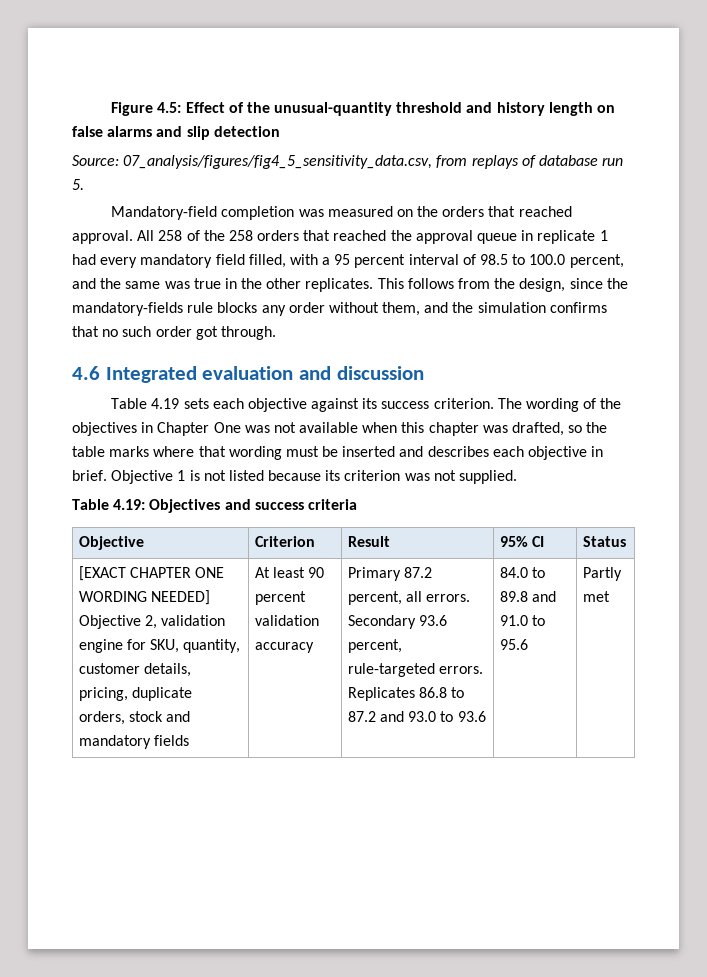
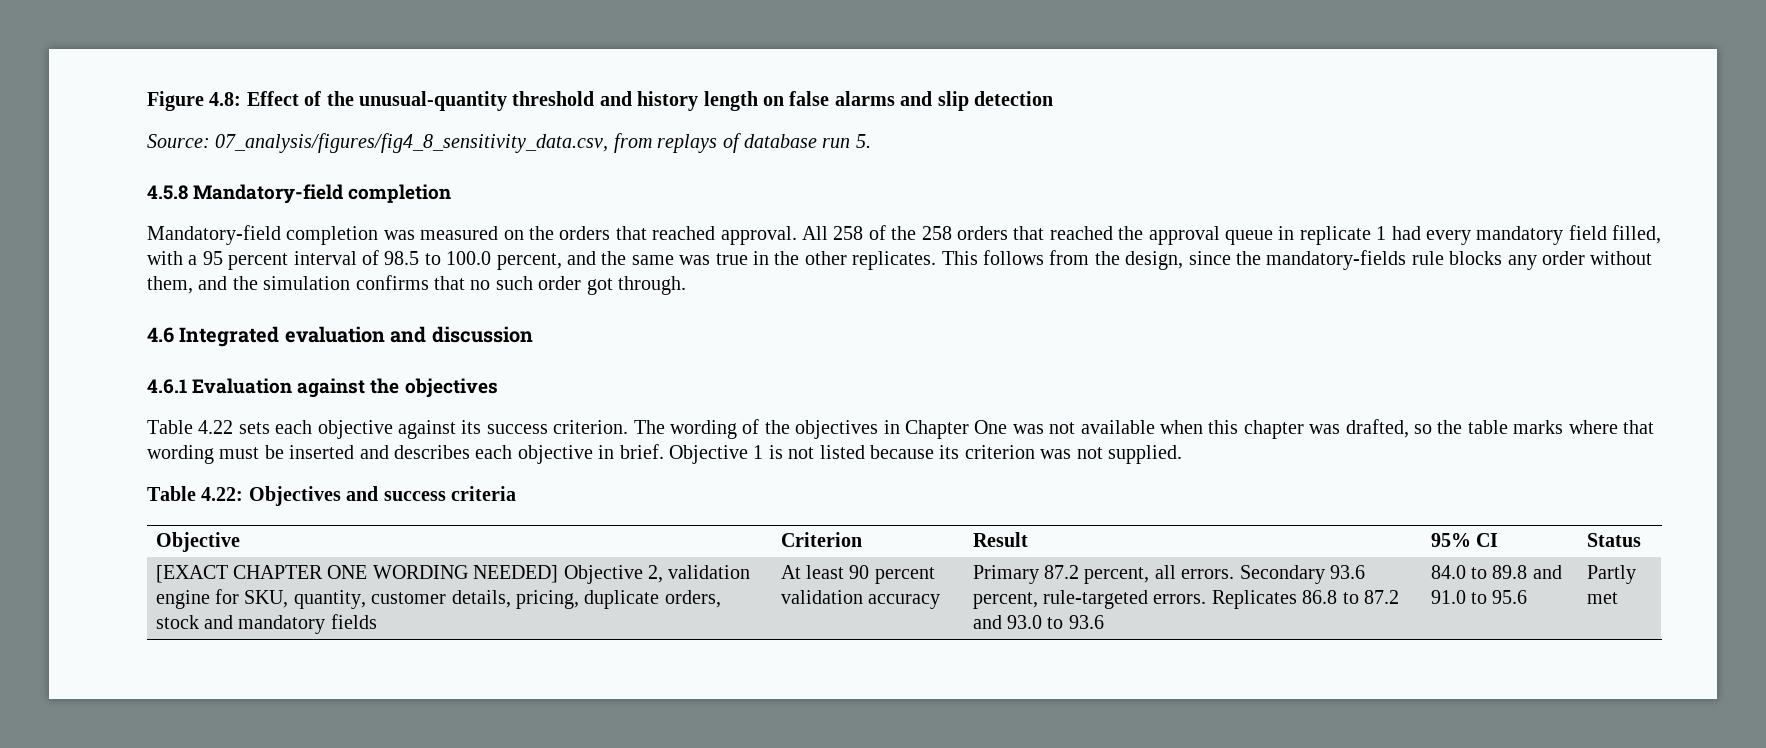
- Figure 4.5: Effect of the unusual-quantity threshold and history length on false alarms and slip detection
+ Figure 4.8: Effect of the unusual-quantity threshold and history length on false alarms and slip detection
- Source: 07_analysis/figures/fig4_5_sensitivity_data.csv, from replays of database run 5.
+ Source: 07_analysis/figures/fig4_8_sensitivity_data.csv, from replays of database run 5.
+ 4.5.8 Mandatory-field completion
- Table 4.19 sets each objective against its success criterion.
+ 4.6.1 Evaluation against the objectives
+ Table 4.22 sets each objective against its success criterion.
- Table 4.19: Objectives and success criteria
+ Table 4.22: Objectives and success criteria

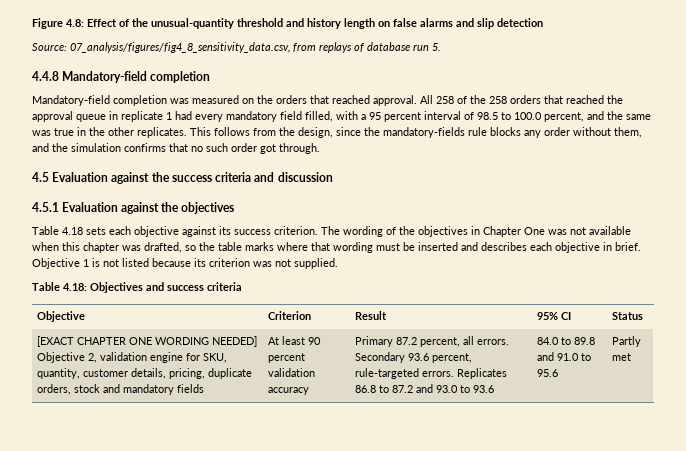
- 4.5.8 Mandatory-field completion
+ 4.4.8 Mandatory-field completion
- 4.6 Integrated evaluation and discussion
+ 4.5 Evaluation against the success criteria and discussion
- 4.6.1 Evaluation against the objectives
+ 4.5.1 Evaluation against the objectives
- Table 4.22 sets each objective against its success criterion.
+ Table 4.18 sets each objective against its success criterion.
- Table 4.22: Objectives and success criteria
+ Table 4.18: Objectives and success criteria

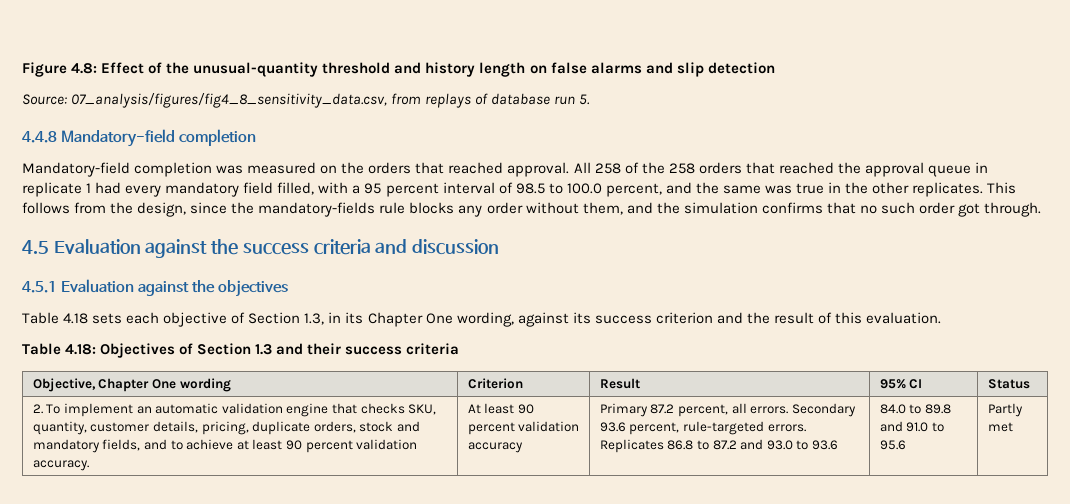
- Table 4.18 sets each objective against its success criterion. The wording of the objectives in Chapter One was not available when this chapter was drafted, so the table marks where that wording must be inserted and describes each objective in brief. Objective 1 is not listed because its criterion was not supplied.
- Table 4.18: Objectives and success criteria
- Objective | Criterion | Result | 95% CI | Status
+ Table 4.18 sets each objective of Section 1.3, in its Chapter One wording, against its success criterion and the result of this evaluation.
+ Table 4.18: Objectives of Section 1.3 and their success criteria
+ Objective, Chapter One wording | Criterion | Result | 95% CI | Status
- [EXACT CHAPTER ONE WORDING NEEDED] Objective 2, validation engine for SKU, quantity, customer details, pricing, duplicate orders, stock and mandatory fields
+ 2. To implement an automatic validation engine that checks SKU, quantity, customer details, pricing, duplicate orders, stock and mandatory fields, and to achieve at least 90 percent validation accuracy.

